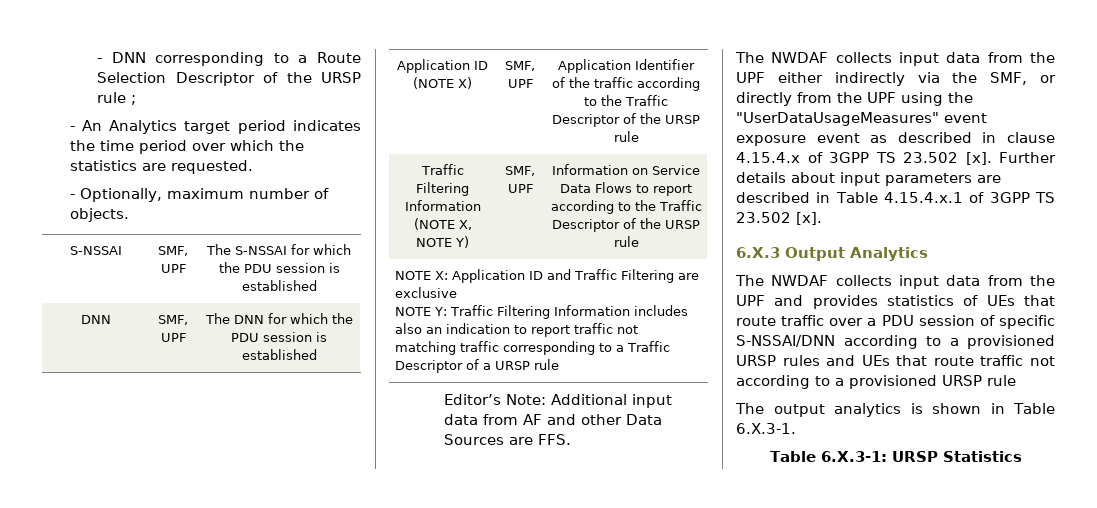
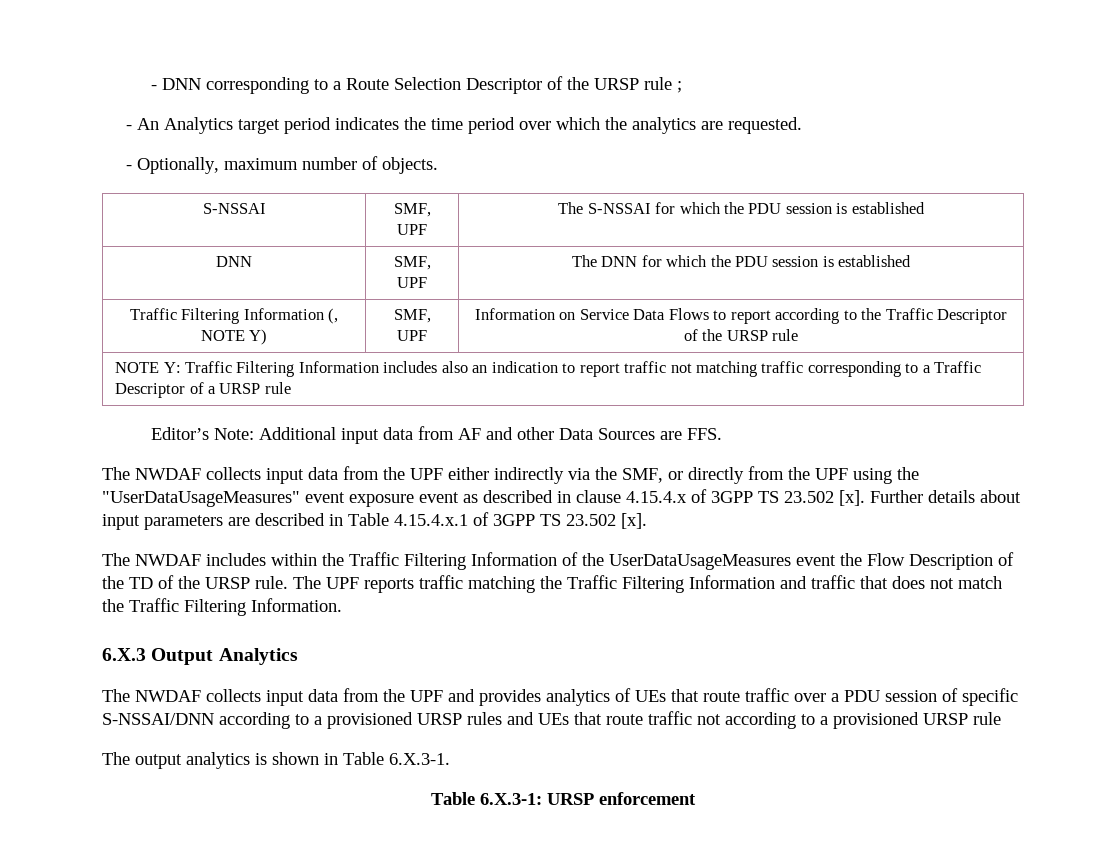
- - An Analytics target period indicates the time period over which the statistics are requested.
+ - An Analytics target period indicates the time period over which the analytics are requested.
- Application ID (NOTE X) | SMF, UPF | Application Identifier of the traffic according to the Traffic Descriptor of the URSP rule
- Traffic Filtering Information (NOTE X, NOTE Y) | SMF, UPF | Information on Service Data Flows to report according to the Traffic Descriptor of the URSP rule
+ Traffic Filtering Information (, NOTE Y) | SMF, UPF | Information on Service Data Flows to report according to the Traffic Descriptor of the URSP rule
- NOTE X: Application ID and Traffic Filtering are exclusive
+ The NWDAF includes within the Traffic Filtering Information of the UserDataUsageMeasures event the Flow Description of the TD of the URSP rule. The UPF reports traffic matching the Traffic Filtering Information and traffic that does not match the Traffic Filtering Information.
- The NWDAF collects input data from the UPF and provides statistics of UEs that route traffic over a PDU session of specific S-NSSAI/DNN according to a provisioned URSP rules and UEs that route traffic not according to a provisioned URSP rule
+ The NWDAF collects input data from the UPF and provides analytics of UEs that route traffic over a PDU session of specific S-NSSAI/DNN according to a provisioned URSP rules and UEs that route traffic not according to a provisioned URSP rule
- Table 6.X.3-1: URSP Statistics
+ Table 6.X.3-1: URSP enforcement

